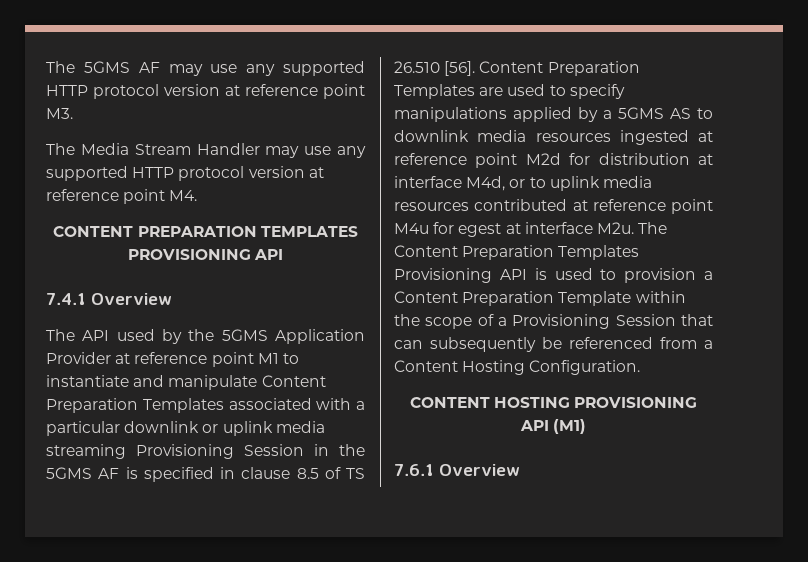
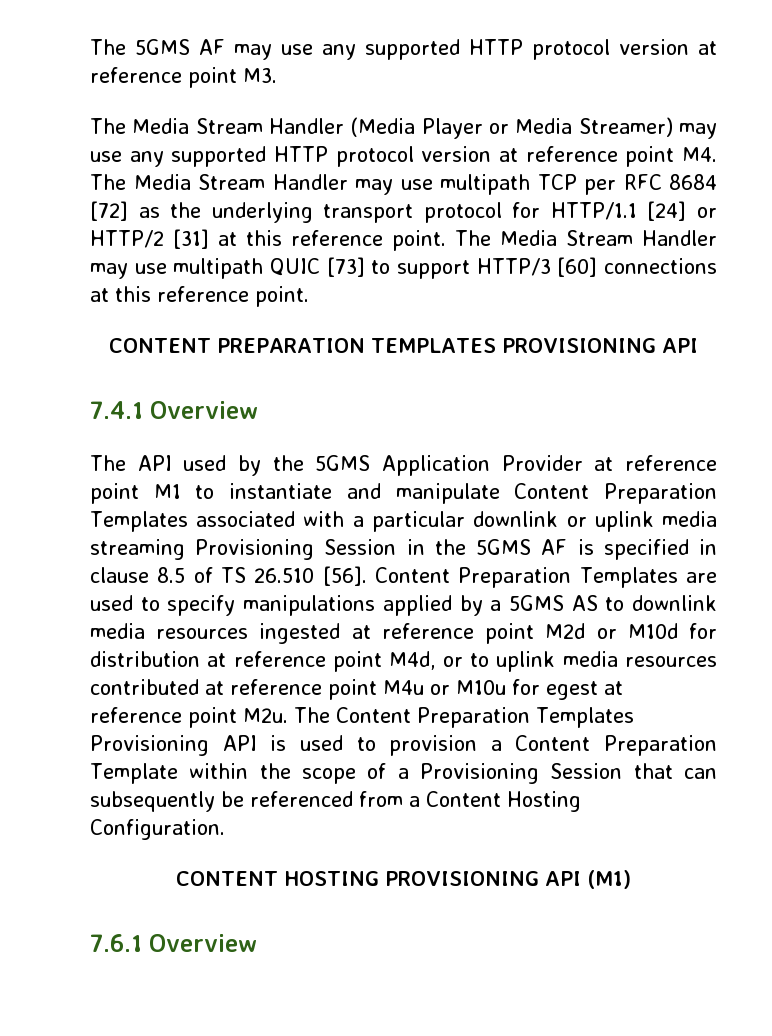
- The Media Stream Handler may use any supported HTTP protocol version at reference point M4.
+ The Media Stream Handler (Media Player or Media Streamer) may use any supported HTTP protocol version at reference point M4. The Media Stream Handler may use multipath TCP per RFC 8684 [72] as the underlying transport protocol for HTTP/1.1 [24] or HTTP/2 [31] at this reference point. The Media Stream Handler may use multipath QUIC [73] to support HTTP/3 [60] connections at this reference point.
- Content Preparation Templates are used to specify manipulations applied by a 5GMS AS to downlink media resources ingested at reference point M2d for distribution at interface M4d, or to uplink media resources contributed at reference point M4u for egest at interface M2u. The Content Preparation Templates Provisioning API is used to provision a Content Preparation Template within the scope of a Provisioning Session that can subsequently be referenced from a Content Hosting Configuration.
+ Content Preparation Templates are used to specify manipulations applied by a 5GMS AS to downlink media resources ingested at reference point M2d or M10d for distribution at reference point M4d, or to uplink media resources contributed at reference point M4u or M10u for egest at reference point M2u. The Content Preparation Templates Provisioning API is used to provision a Content Preparation Template within the scope of a Provisioning Session that can subsequently be referenced from a Content Hosting Configuration.

